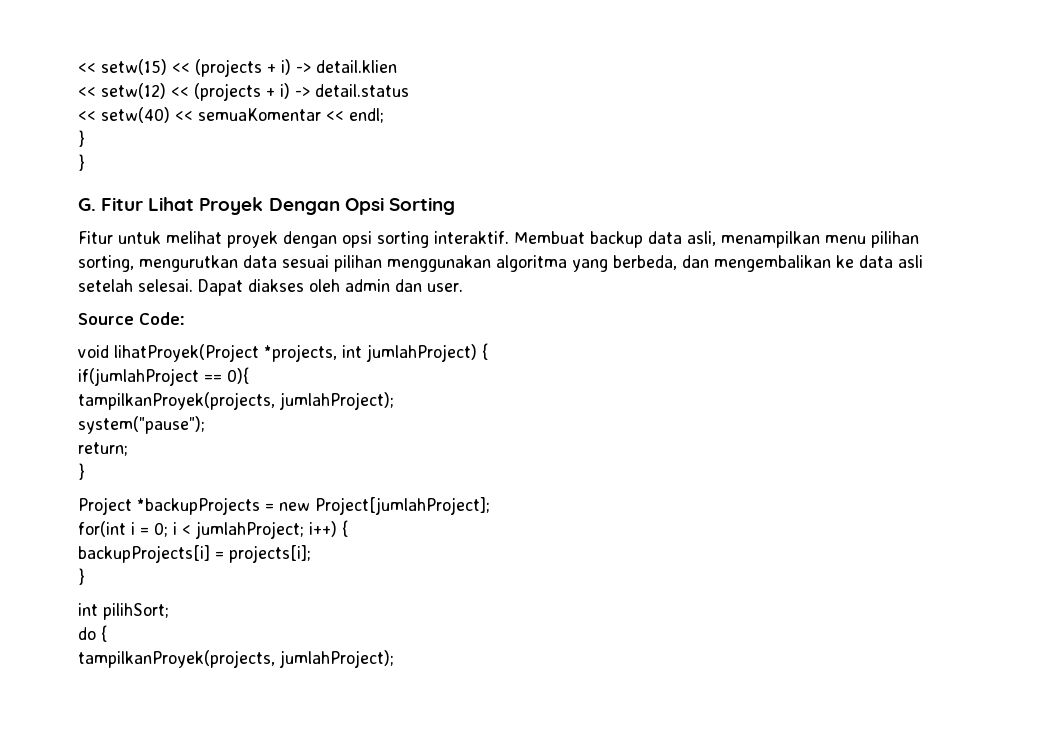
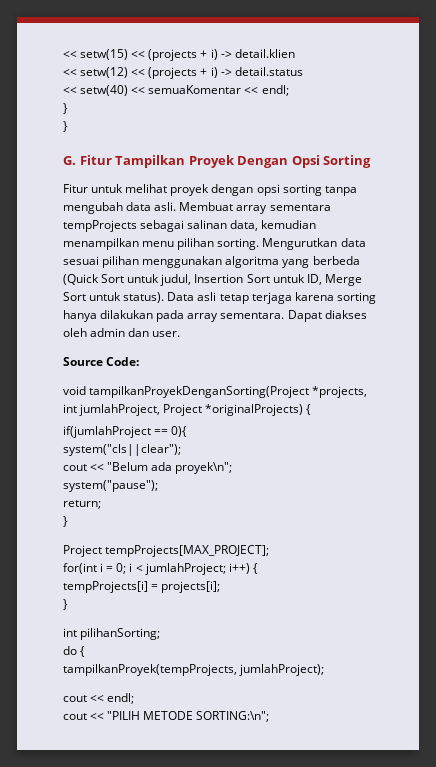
- G. Fitur Lihat Proyek Dengan Opsi Sorting
+ G. Fitur Tampilkan Proyek Dengan Opsi Sorting
- Fitur untuk melihat proyek dengan opsi sorting interaktif. Membuat backup data asli, menampilkan menu pilihan sorting, mengurutkan data sesuai pilihan menggunakan algoritma yang berbeda, dan mengembalikan ke data asli setelah selesai.
+ Fitur untuk melihat proyek dengan opsi sorting tanpa mengubah data asli. Membuat array sementara tempProjects sebagai salinan data, kemudian menampilkan menu pilihan sorting. Mengurutkan data sesuai pilihan menggunakan algoritma yang berbeda (Quick Sort untuk judul, Insertion Sort untuk ID, Merge Sort untuk status). Data asli tetap terjaga karena sorting hanya dilakukan pada array sementara.
- void lihatProyek(Project *projects, int jumlahProject) {
+ void tampilkanProyekDenganSorting(Project *projects, int jumlahProject, Project *originalProjects) {
  if(jumlahProject == 0){
- tampilkanProyek(projects, jumlahProject);
+ system("cls||clear");
+ cout << "Belum ada proyek\n";
- Project *backupProjects = new Project[jumlahProject];
+ Project tempProjects[MAX_PROJECT];
- backupProjects[i] = projects[i];
+ tempProjects[i] = projects[i];
- int pilihSort;
+ int pilihanSorting;
  do {
- tampilkanProyek(projects, jumlahProject);
+ tampilkanProyek(tempProjects, jumlahProject);
+ cout << endl;
+ cout << "PILIH METODE SORTING:\n";

